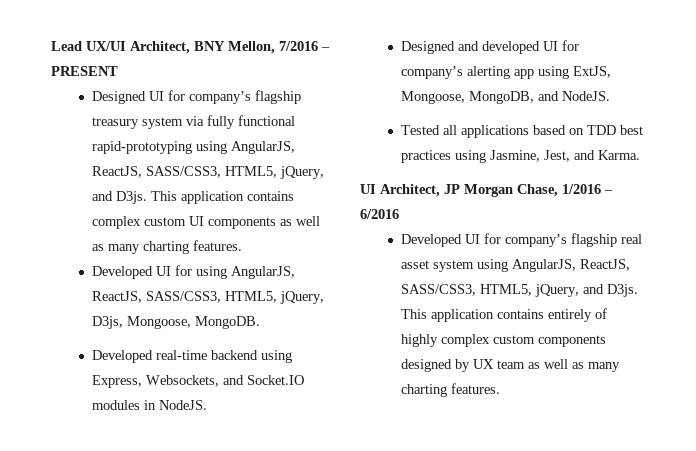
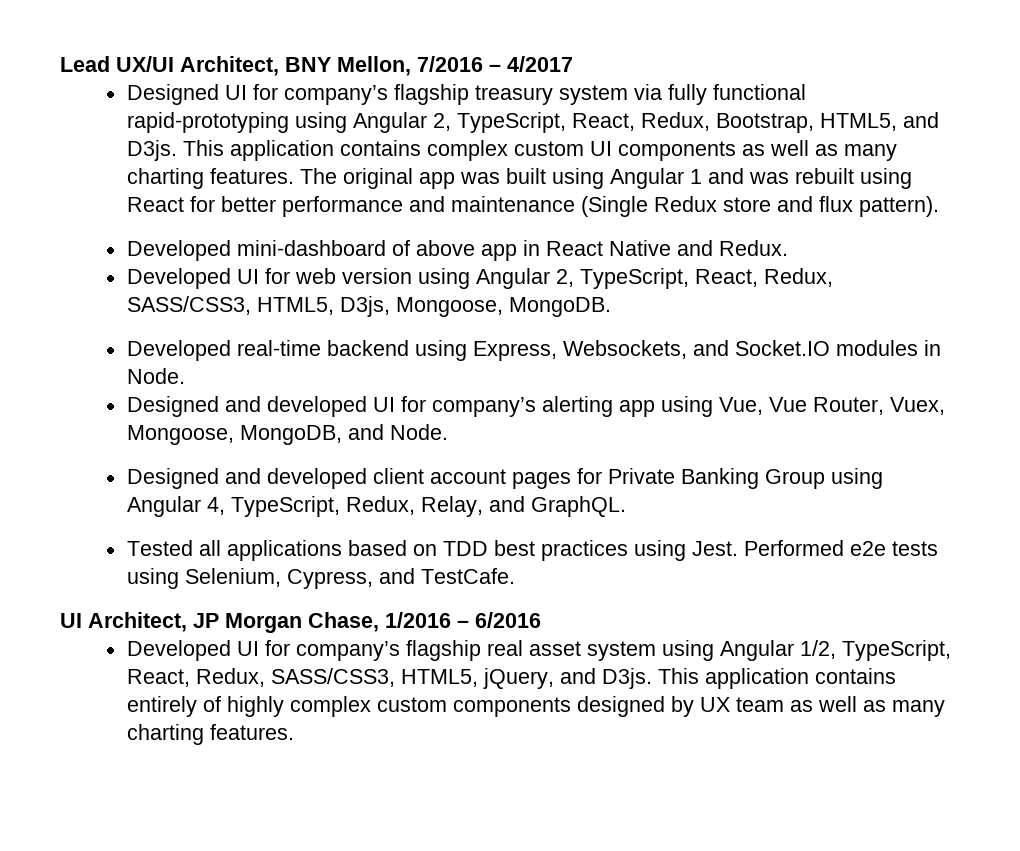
- Lead UX/UI Architect, BNY Mellon, 7/2016 – PRESENT
+ Lead UX/UI Architect, BNY Mellon, 7/2016 – 4/2017
- Designed UI for company’s flagship treasury system via fully functional rapid-prototyping using AngularJS, ReactJS, SASS/CSS3, HTML5, jQuery, and D3js.
+ Designed UI for company’s flagship treasury system via fully functional rapid-prototyping using Angular 2, TypeScript, React, Redux, Bootstrap, HTML5, and D3js.
- This application contains complex custom UI components as well as many charting features.
- Developed UI for using AngularJS, ReactJS, SASS/CSS3, HTML5, jQuery, D3js, Mongoose, MongoDB.
+ This application contains complex custom UI components as well as many charting features. The original app was built using Angular 1 and was rebuilt using React for better performance and maintenance (Single Redux store and flux pattern).
+ Developed mini-dashboard of above app in React Native and Redux.
+ Developed UI for web version using Angular 2, TypeScript, React, Redux, SASS/CSS3, HTML5, D3js, Mongoose, MongoDB.
- Developed real-time backend using Express, Websockets, and Socket.IO modules in NodeJS.
+ Developed real-time backend using Express, Websockets, and Socket.IO modules in Node.
- Designed and developed UI for company’s alerting app using ExtJS, Mongoose, MongoDB, and NodeJS.
+ Designed and developed UI for company’s alerting app using Vue, Vue Router, Vuex, Mongoose, MongoDB, and Node.
+ Designed and developed client account pages for Private Banking Group using Angular 4, TypeScript, Redux, Relay, and GraphQL.
- Tested all applications based on TDD best practices using Jasmine, Jest, and Karma.
+ Tested all applications based on TDD best practices using Jest. Performed e2e tests using Selenium, Cypress, and TestCafe.
- Developed UI for company’s flagship real asset system using AngularJS, ReactJS, SASS/CSS3, HTML5, jQuery, and D3js.
+ Developed UI for company’s flagship real asset system using Angular 1/2, TypeScript, React, Redux, SASS/CSS3, HTML5, jQuery, and D3js.

